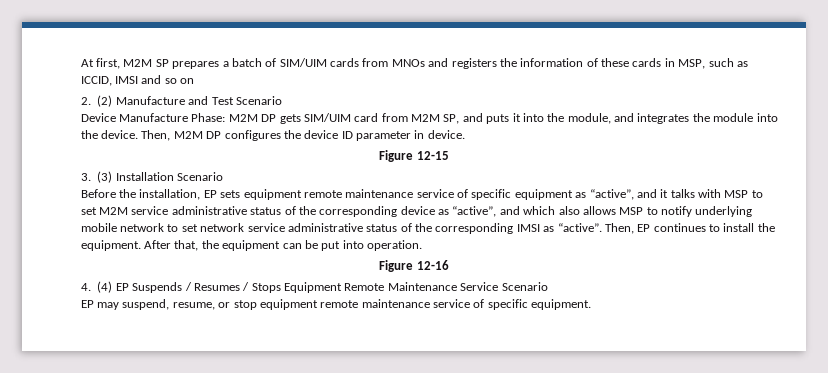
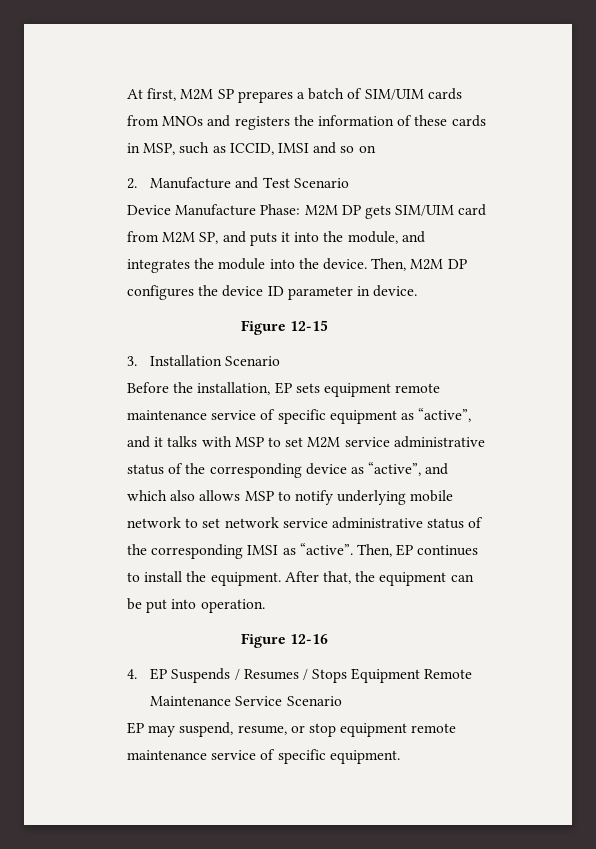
- 2. (2) Manufacture and Test Scenario
+ 2. Manufacture and Test Scenario
- 3. (3) Installation Scenario
+ 3. Installation Scenario
- 4. (4) EP Suspends / Resumes / Stops Equipment Remote Maintenance Service Scenario
+ 4. EP Suspends / Resumes / Stops Equipment Remote Maintenance Service Scenario

